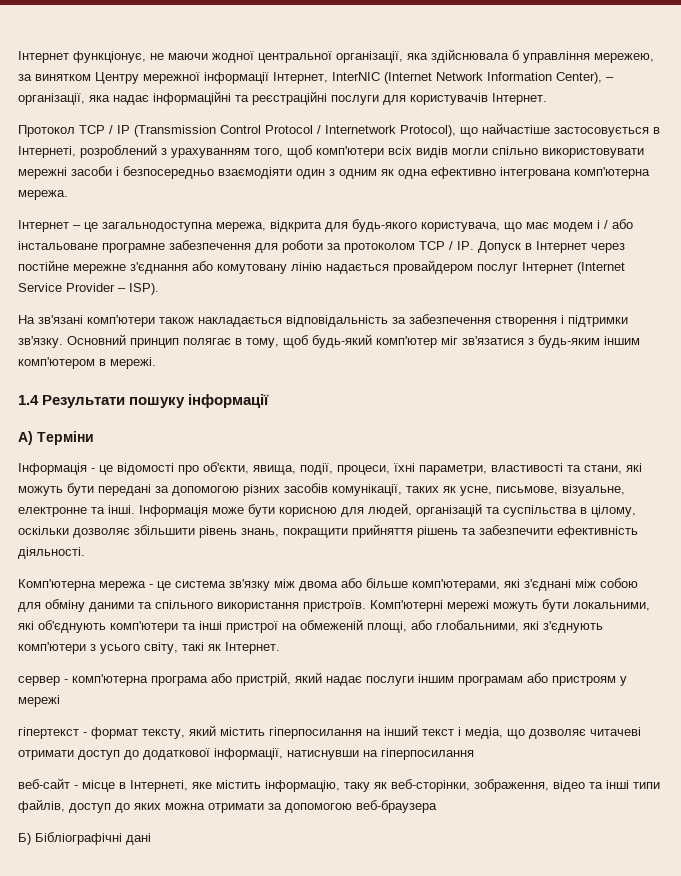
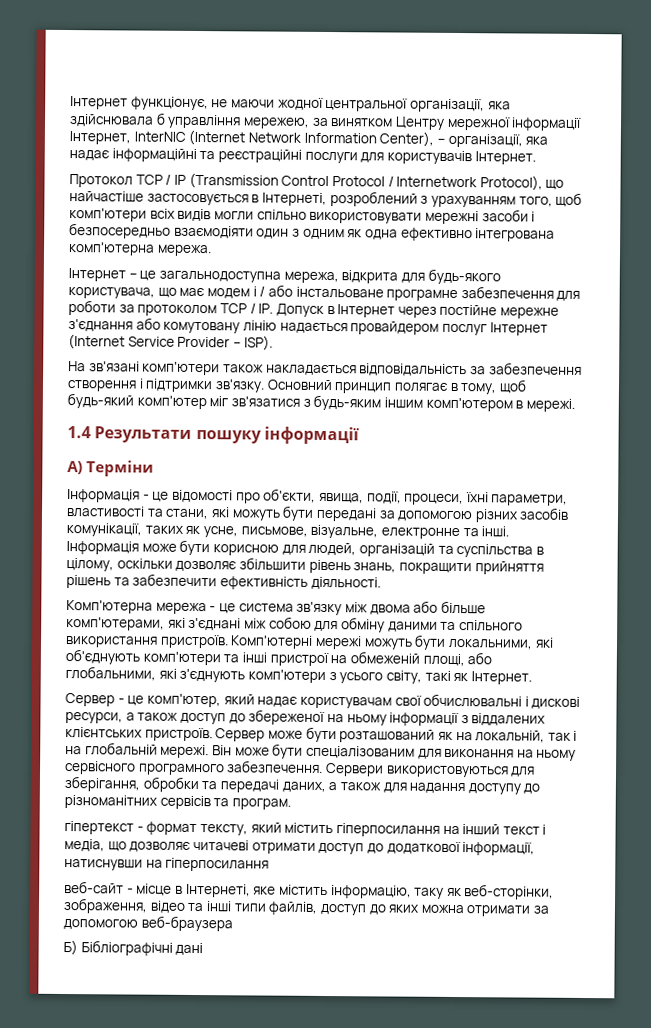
- сервер - комп'ютерна програма або пристрій, який надає послуги іншим програмам або пристроям у мережі
+ Сервер - це комп'ютер, який надає користувачам свої обчислювальні і дискові ресурси, а також доступ до збереженої на ньому інформації з віддалених клієнтських пристроїв. Сервер може бути розташований як на локальній, так і на глобальній мережі. Він може бути спеціалізованим для виконання на ньому сервісного програмного забезпечення. Сервери використовуються для зберігання, обробки та передачі даних, а також для надання доступу до різноманітних сервісів та програм.

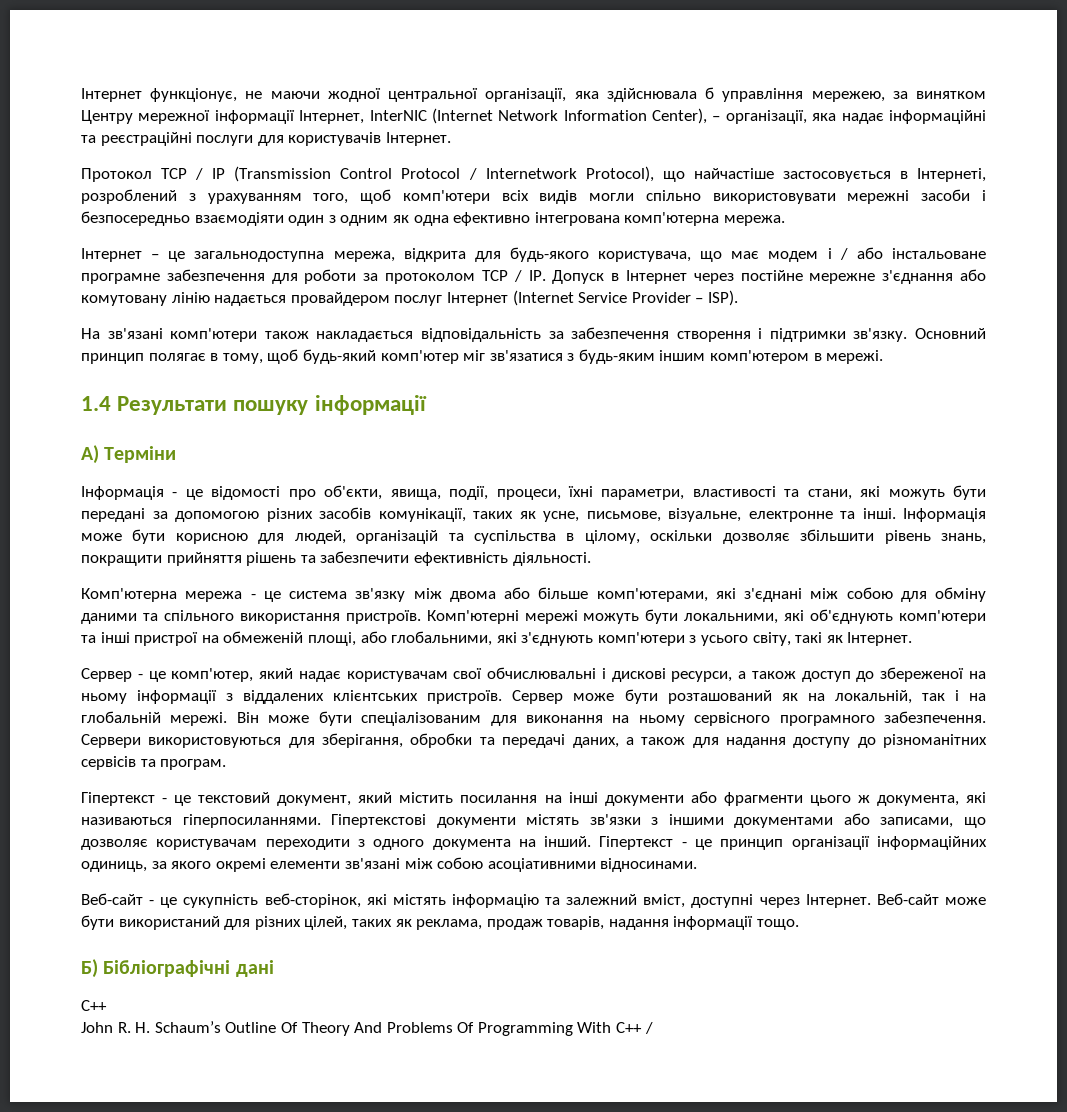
- гіпертекст - формат тексту, який містить гіперпосилання на інший текст і медіа, що дозволяє читачеві отримати доступ до додаткової інформації, натиснувши на гіперпосилання
- веб-сайт - місце в Інтернеті, яке містить інформацію, таку як веб-сторінки, зображення, відео та інші типи файлів, доступ до яких можна отримати за допомогою веб-браузера
+ Гіпертекст - це текстовий документ, який містить посилання на інші документи або фрагменти цього ж документа, які називаються гіперпосиланнями. Гіпертекстові документи містять зв'язки з іншими документами або записами, що дозволяє користувачам переходити з одного документа на інший. Гіпертекст - це принцип організації інформаційних одиниць, за якого окремі елементи зв'язані між собою асоціативними відносинами.
+ Веб-сайт - це сукупність веб-сторінок, які містять інформацію та залежний вміст, доступні через Інтернет. Веб-сайт може бути використаний для різних цілей, таких як реклама, продаж товарів, надання інформації тощо.
  Б) Бібліографічні дані
+ C++
+ John R. H. Schaum’s Outline Of Theory And Problems Of Programming With C++ /

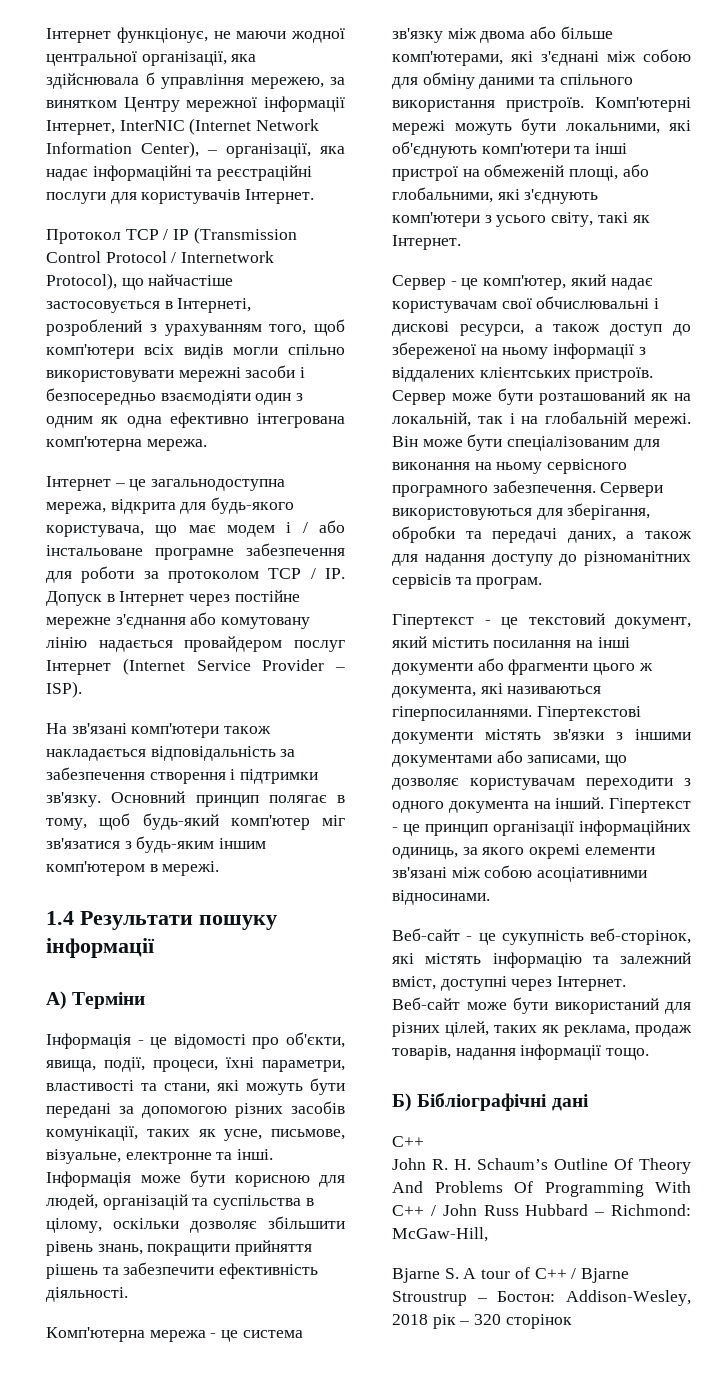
- John R. H. Schaum’s Outline Of Theory And Problems Of Programming With C++ /
+ John R. H. Schaum’s Outline Of Theory And Problems Of Programming With C++ / John Russ Hubbard – Richmond: McGaw-Hill,
+ Bjarne S. A tour of C++ / Bjarne Stroustrup – Бостон: Addison-Wesley, 2018 рік – 320 сторінок

